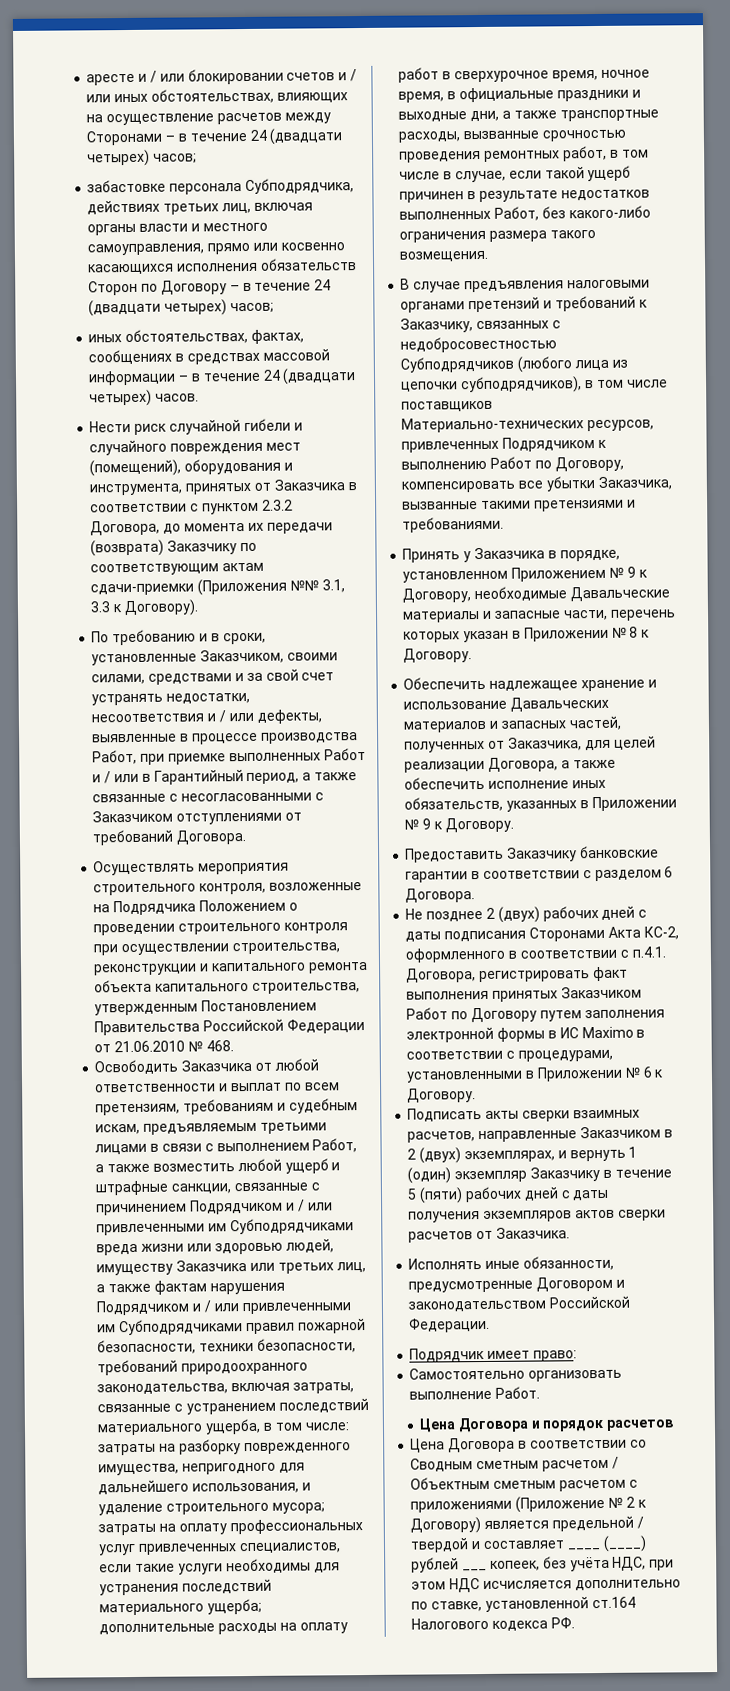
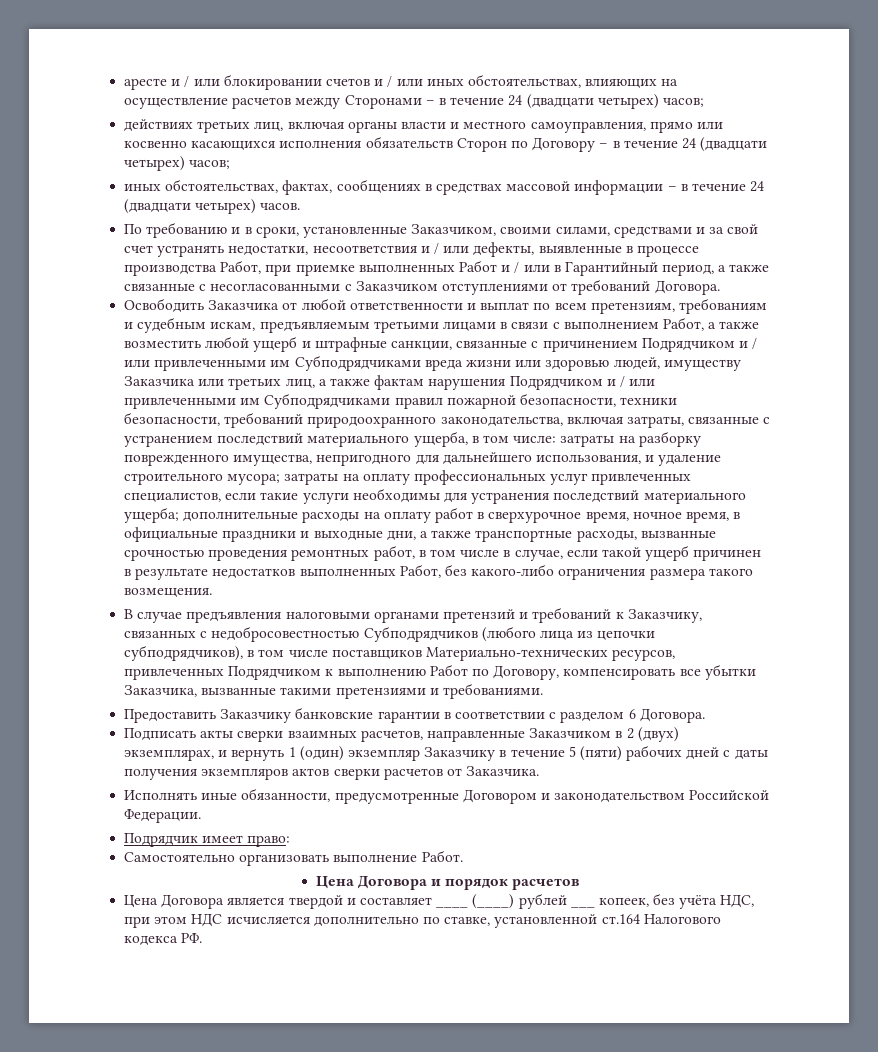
- забастовке персонала Субподрядчика, действиях третьих лиц, включая органы власти и местного самоуправления, прямо или косвенно касающихся исполнения обязательств Сторон по Договору – в течение 24 (двадцати четырех) часов;
+ действиях третьих лиц, включая органы власти и местного самоуправления, прямо или косвенно касающихся исполнения обязательств Сторон по Договору – в течение 24 (двадцати четырех) часов;
- Нести риск случайной гибели и случайного повреждения мест (помещений), оборудования и инструмента, принятых от Заказчика в соответствии с пунктом 2.3.2 Договора, до момента их передачи (возврата) Заказчику по соответствующим актам сдачи-приемки (Приложения №№ 3.1, 3.3 к Договору).
- Осуществлять мероприятия строительного контроля, возложенные на Подрядчика Положением о проведении строительного контроля при осуществлении строительства, реконструкции и капитального ремонта объекта капитального строительства, утвержденным Постановлением Правительства Российской Федерации от 21.06.2010 № 468.
- Принять у Заказчика в порядке, установленном Приложением № 9 к Договору, необходимые Давальческие материалы и запасные части, перечень которых указан в Приложении № 8 к Договору.
- Обеспечить надлежащее хранение и использование Давальческих материалов и запасных частей, полученных от Заказчика, для целей реализации Договора, а также обеспечить исполнение иных обязательств, указанных в Приложении № 9 к Договору.
- Не позднее 2 (двух) рабочих дней с даты подписания Сторонами Акта КС-2, оформленного в соответствии с п.4.1. Договора, регистрировать факт выполнения принятых Заказчиком Работ по Договору путем заполнения электронной формы в ИС Maximo в соответствии с процедурами, установленными в Приложении № 6 к Договору.
- Цена Договора в соответствии со Сводным сметным расчетом / Объектным сметным расчетом с приложениями (Приложение № 2 к Договору) является предельной / твердой и составляет ____ (____) рублей ___ копеек, без учёта НДС, при этом НДС исчисляется дополнительно по ставке, установленной ст.164 Налогового кодекса РФ.
+ Цена Договора является твердой и составляет ____ (____) рублей ___ копеек, без учёта НДС, при этом НДС исчисляется дополнительно по ставке, установленной ст.164 Налогового кодекса РФ.

